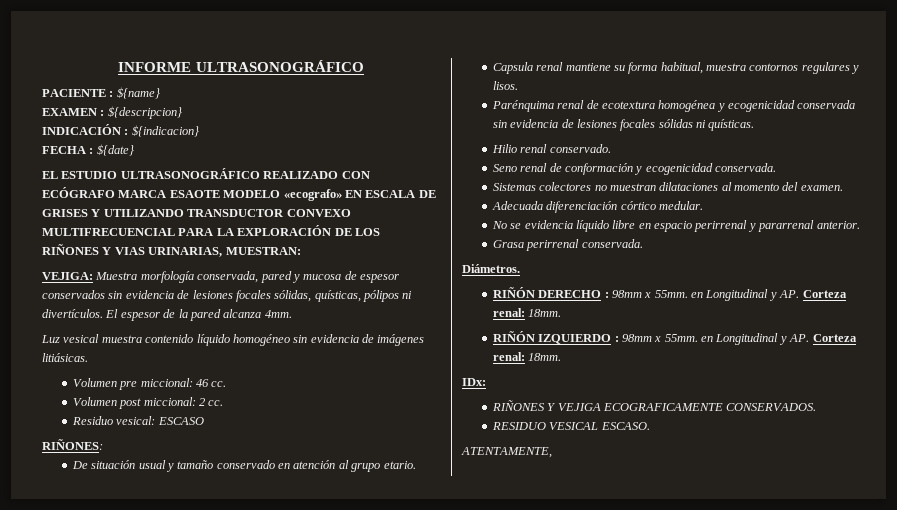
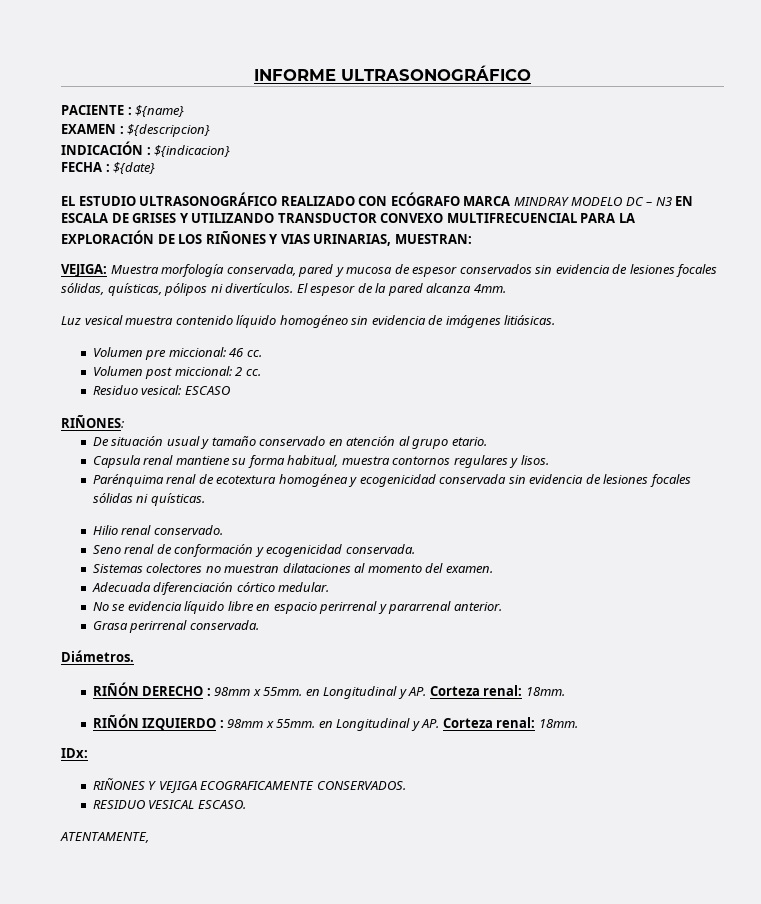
- EL ESTUDIO ULTRASONOGRÁFICO REALIZADO CON ECÓGRAFO MARCA ESAOTE MODELO «ecografo» EN ESCALA DE GRISES Y UTILIZANDO TRANSDUCTOR CONVEXO MULTIFRECUENCIAL PARA LA EXPLORACIÓN DE LOS RIÑONES Y VIAS URINARIAS, MUESTRAN:
+ EL ESTUDIO ULTRASONOGRÁFICO REALIZADO CON ECÓGRAFO MARCA MINDRAY MODELO DC – N3 EN ESCALA DE GRISES Y UTILIZANDO TRANSDUCTOR CONVEXO MULTIFRECUENCIAL PARA LA EXPLORACIÓN DE LOS RIÑONES Y VIAS URINARIAS, MUESTRAN:

